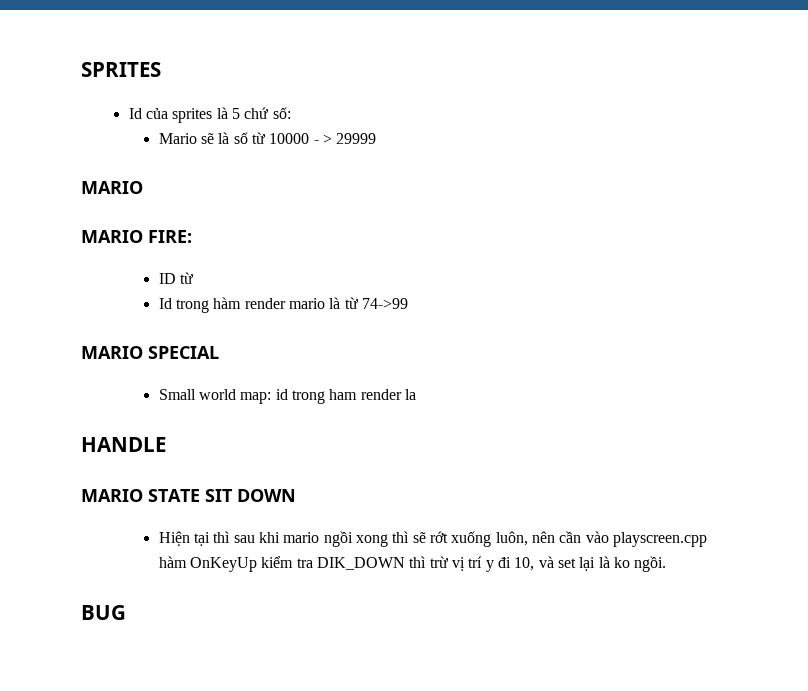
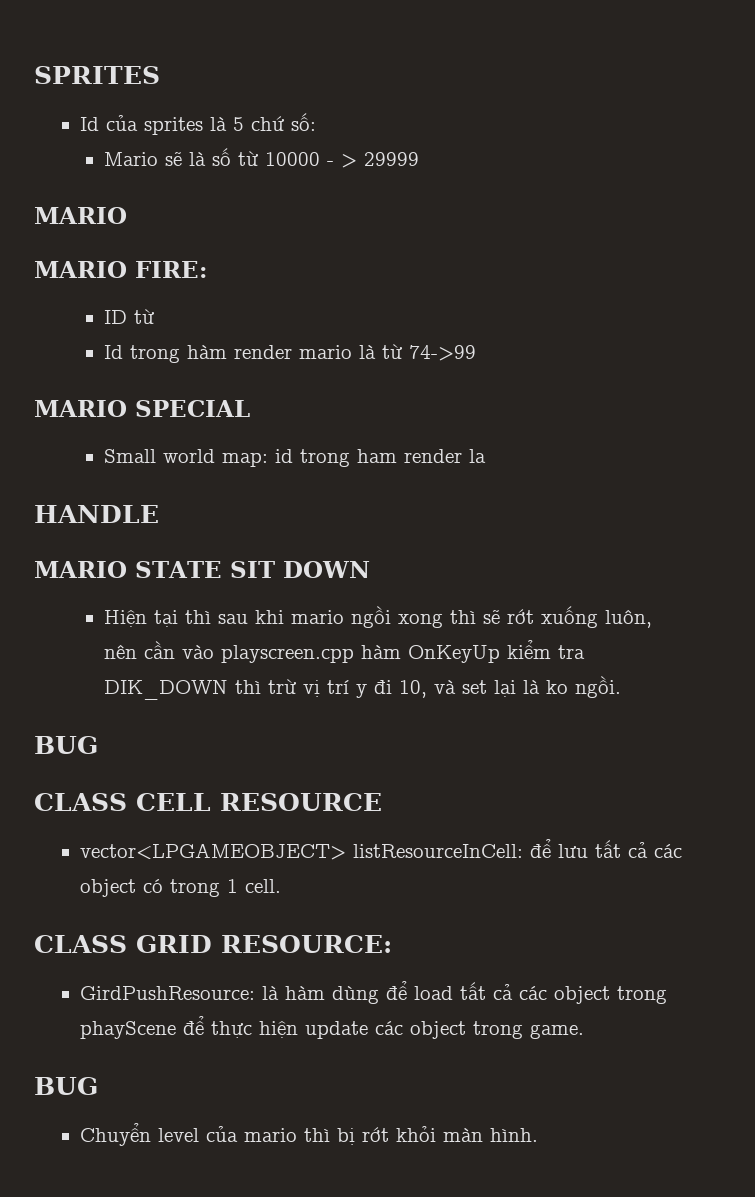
+ CLASS CELL RESOURCE
+ vector<LPGAMEOBJECT> listResourceInCell: để lưu tất cả các object có trong 1 cell.
+ CLASS GRID RESOURCE:
+ GirdPushResource: là hàm dùng để load tất cả các object trong phayScene để thực hiện update các object trong game.
+ BUG
+ Chuyển level của mario thì bị rớt khỏi màn hình.

